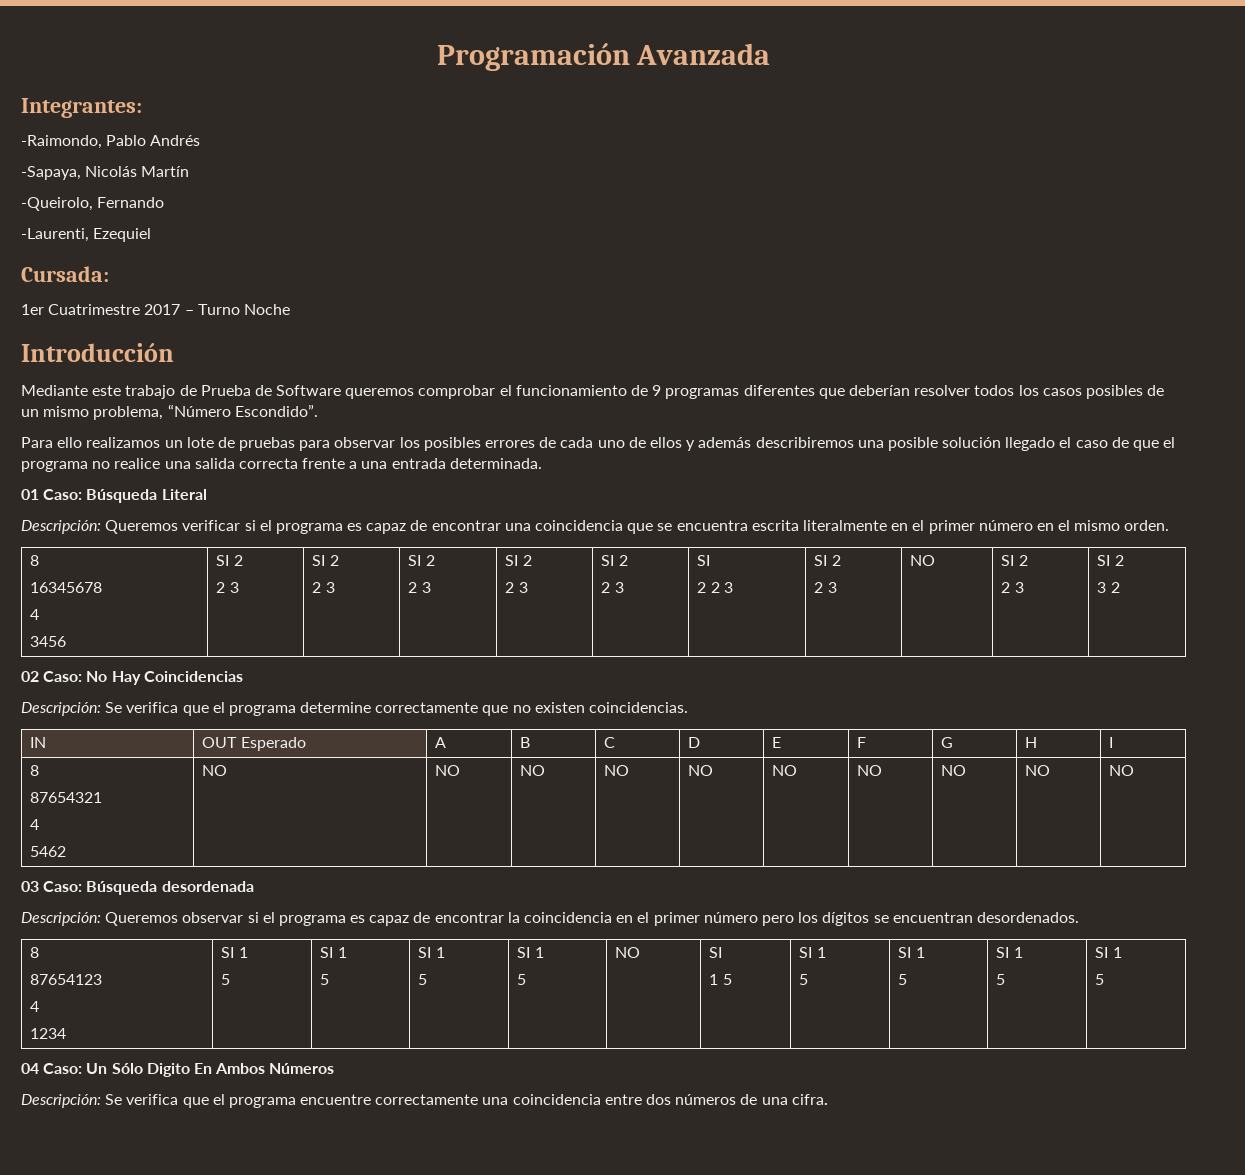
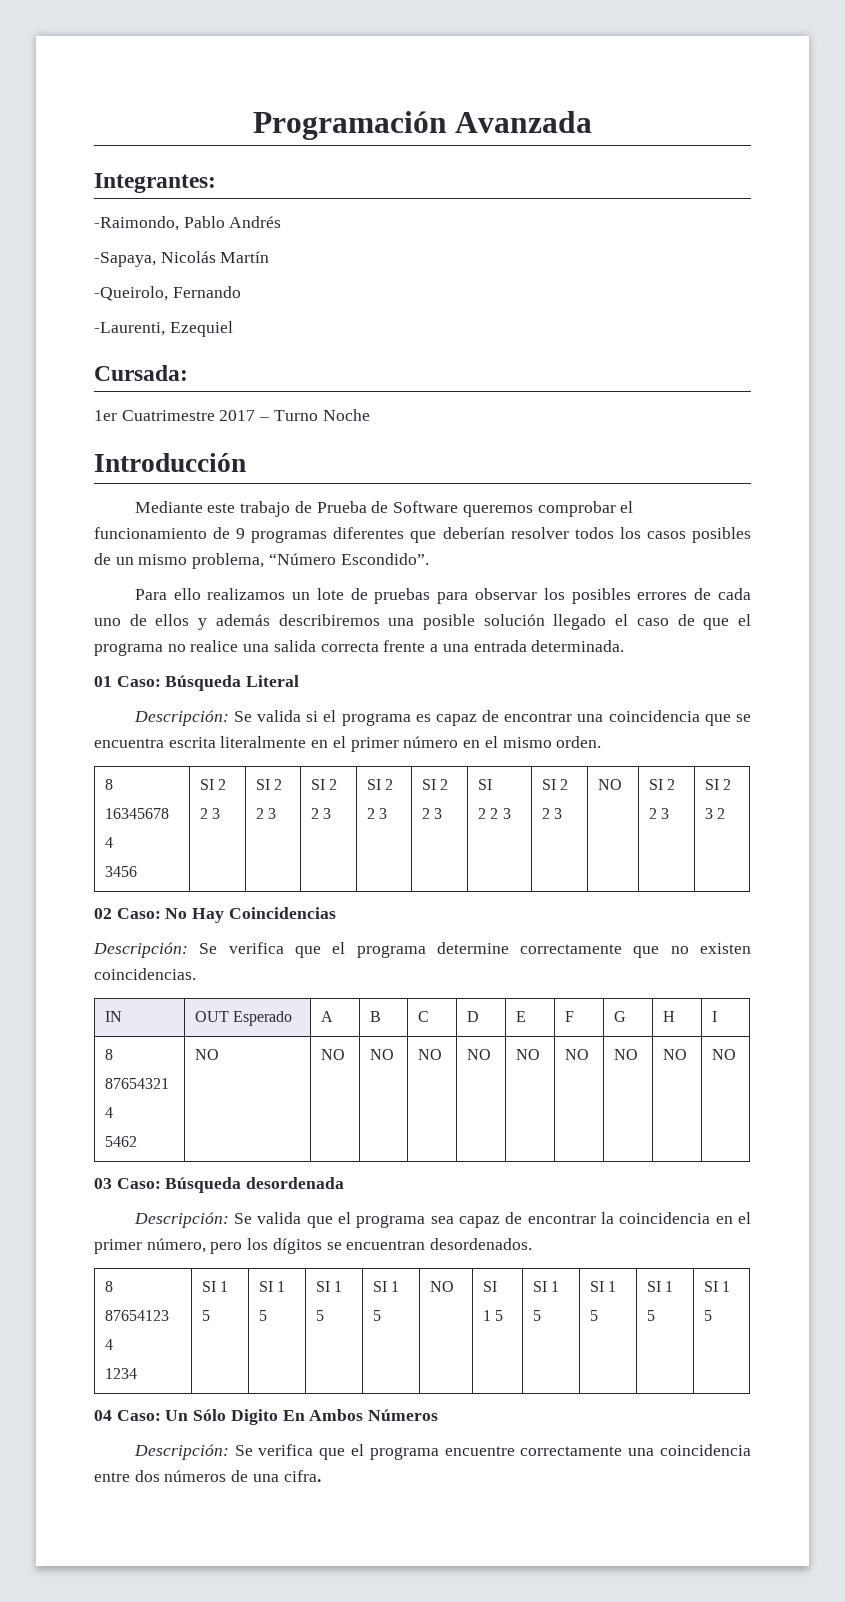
- Descripción: Queremos verificar si el programa es capaz de encontrar una coincidencia que se encuentra escrita literalmente en el primer número en el mismo orden.
+ Descripción: Se valida si el programa es capaz de encontrar una coincidencia que se encuentra escrita literalmente en el primer número en el mismo orden.
- Descripción: Queremos observar si el programa es capaz de encontrar la coincidencia en el primer número pero los dígitos se encuentran desordenados.
+ Descripción: Se valida que el programa sea capaz de encontrar la coincidencia en el primer número, pero los dígitos se encuentran desordenados.

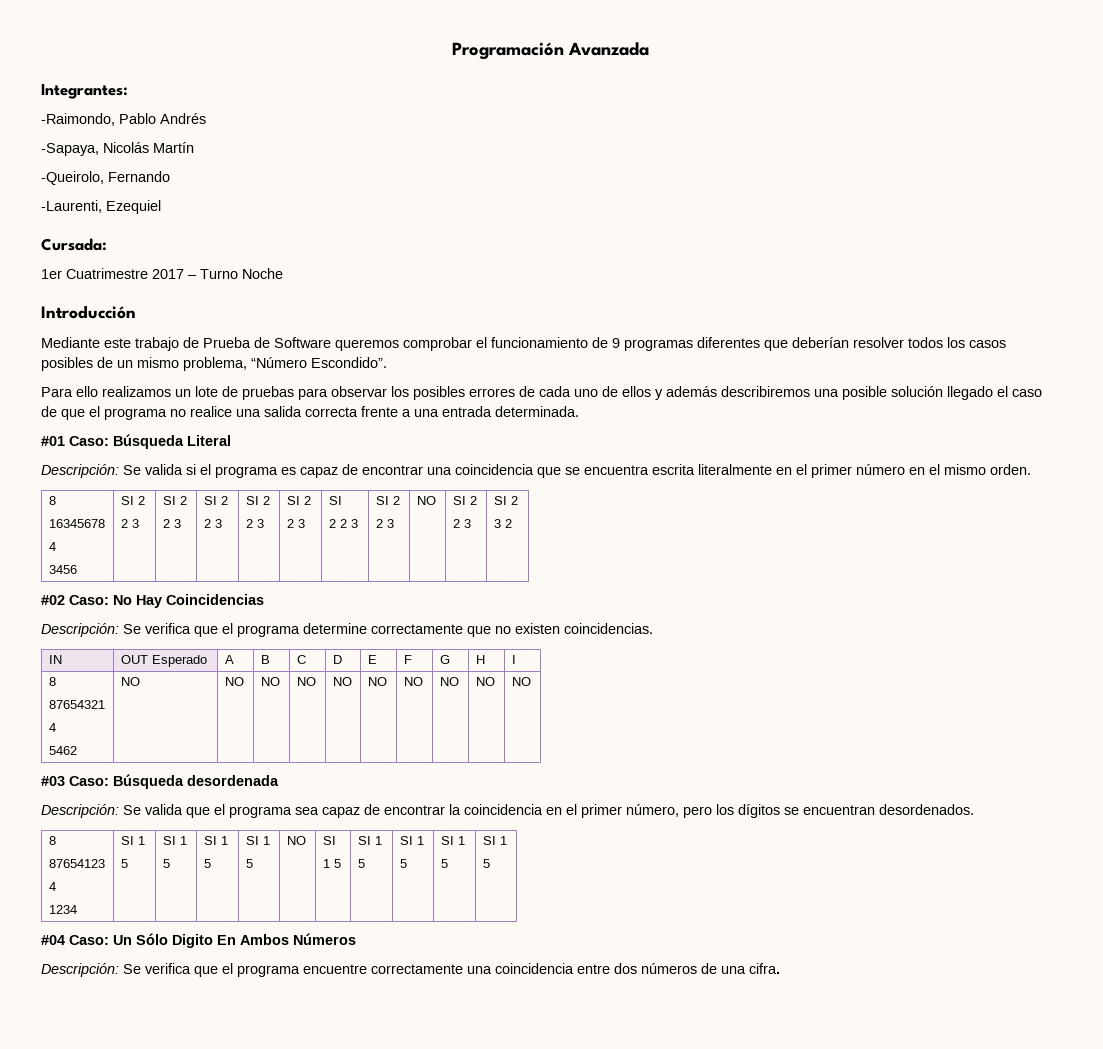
- 01 Caso: Búsqueda Literal
+ #01 Caso: Búsqueda Literal
- 02 Caso: No Hay Coincidencias
+ #02 Caso: No Hay Coincidencias
- 03 Caso: Búsqueda desordenada
+ #03 Caso: Búsqueda desordenada
- 04 Caso: Un Sólo Digito En Ambos Números
+ #04 Caso: Un Sólo Digito En Ambos Números

